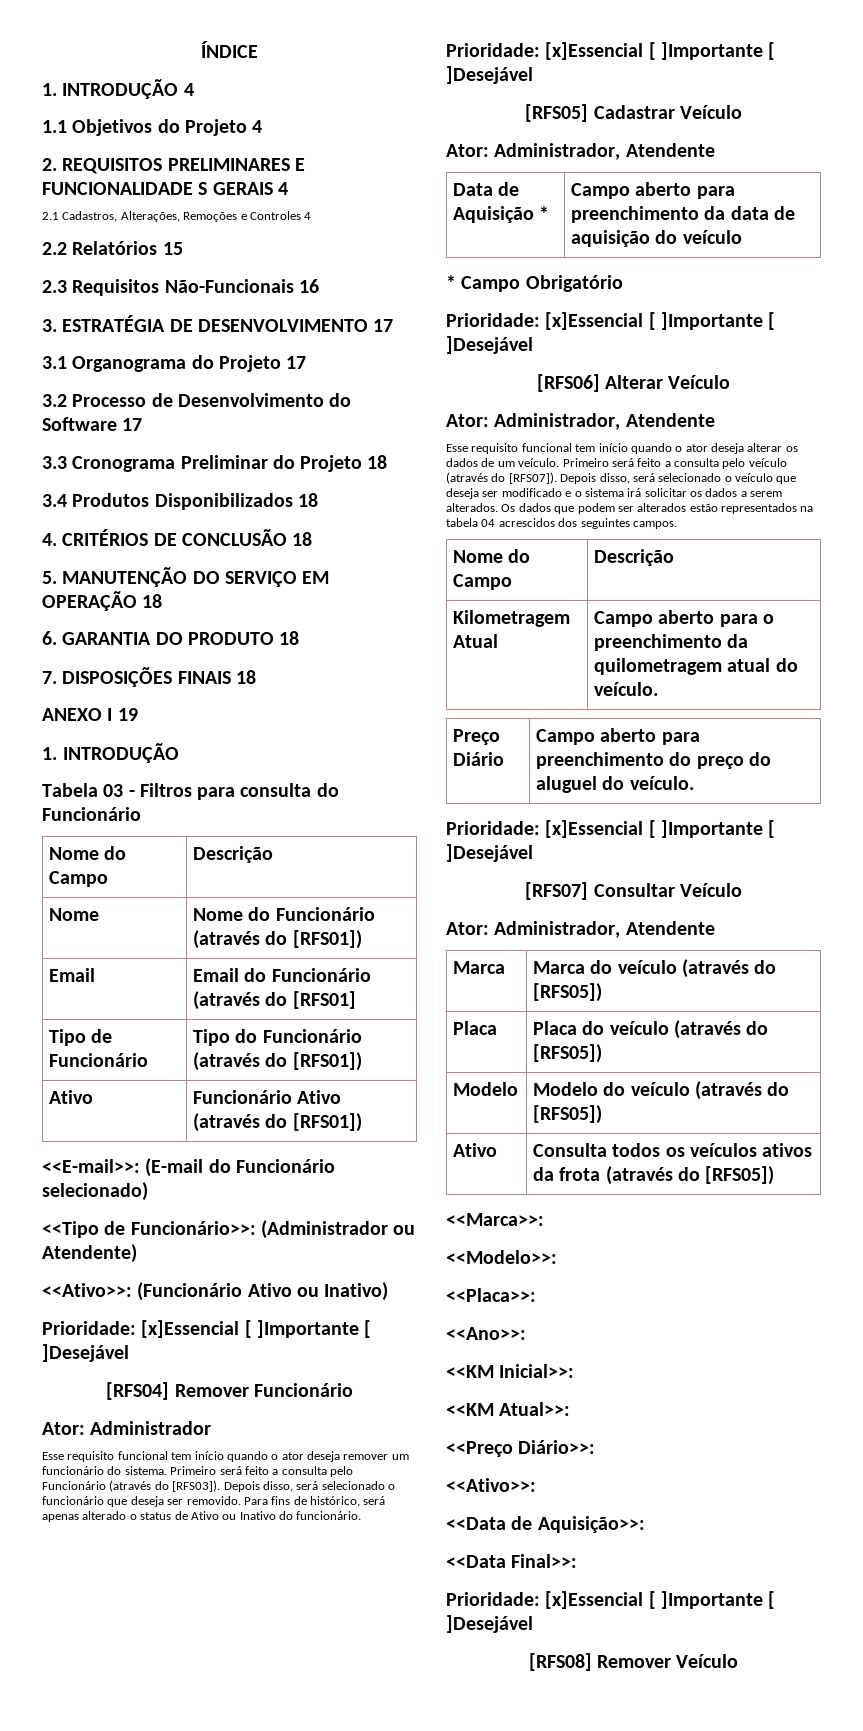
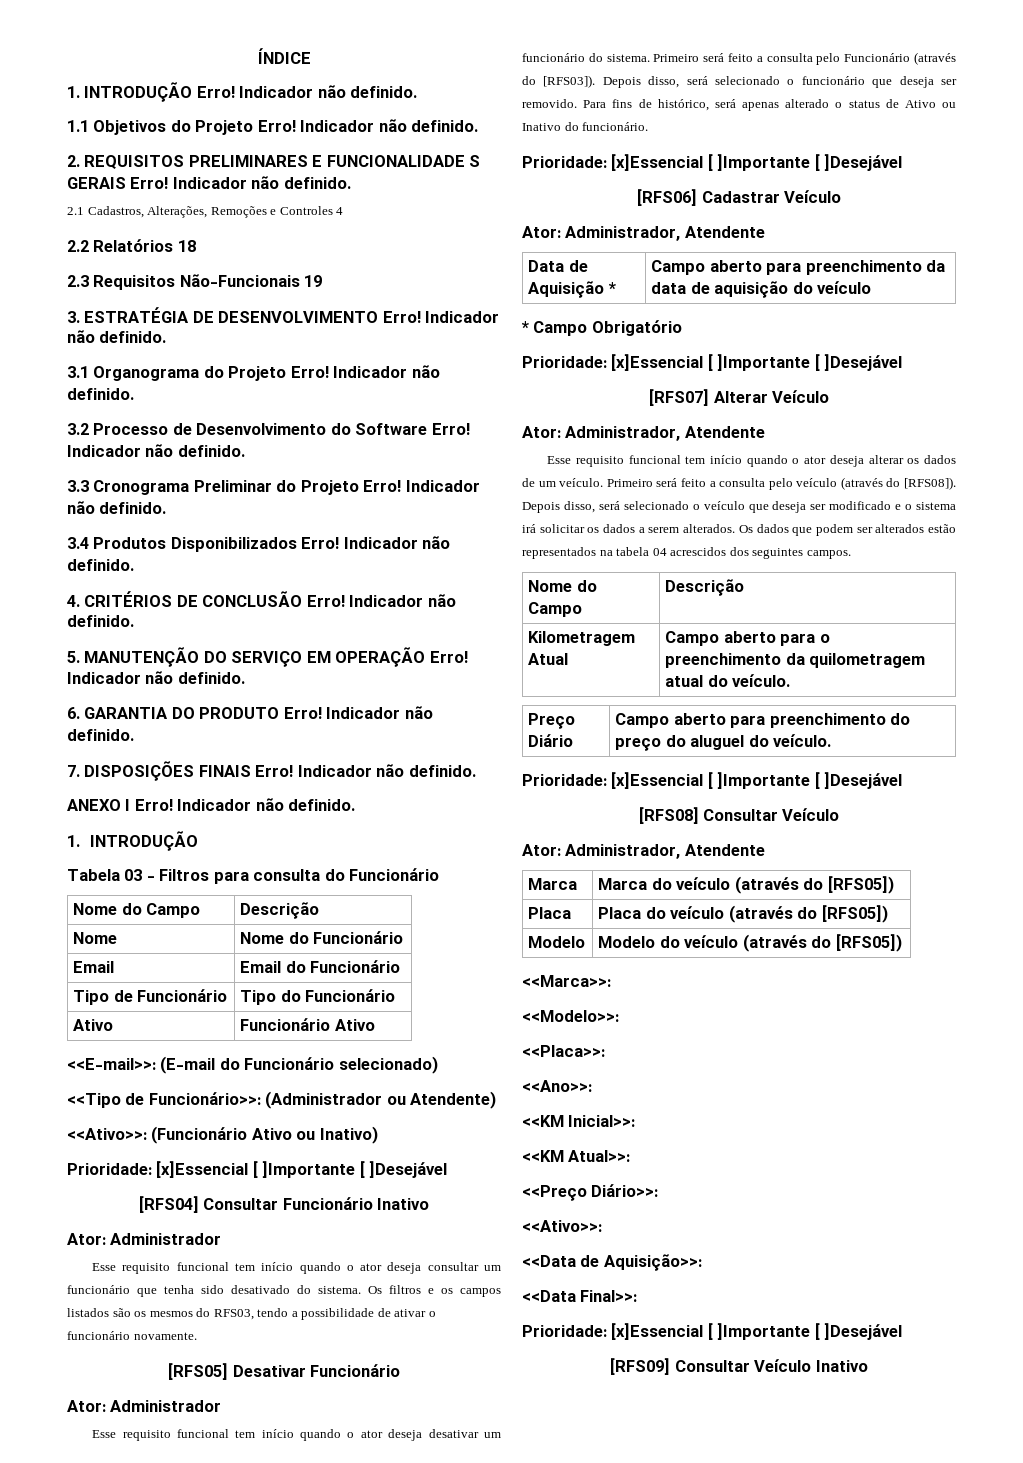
- 1. INTRODUÇÃO 4
+ 1. INTRODUÇÃO Erro! Indicador não definido.
- 1.1 Objetivos do Projeto 4
+ 1.1 Objetivos do Projeto Erro! Indicador não definido.
- 2. REQUISITOS PRELIMINARES E FUNCIONALIDADE S GERAIS 4
+ 2. REQUISITOS PRELIMINARES E FUNCIONALIDADE S GERAIS Erro! Indicador não definido.
- 2.2 Relatórios 15
+ 2.2 Relatórios 18
- 2.3 Requisitos Não-Funcionais 16
+ 2.3 Requisitos Não-Funcionais 19
- 3. ESTRATÉGIA DE DESENVOLVIMENTO 17
+ 3. ESTRATÉGIA DE DESENVOLVIMENTO Erro! Indicador não definido.
- 3.1 Organograma do Projeto 17
+ 3.1 Organograma do Projeto Erro! Indicador não definido.
- 3.2 Processo de Desenvolvimento do Software 17
+ 3.2 Processo de Desenvolvimento do Software Erro! Indicador não definido.
- 3.3 Cronograma Preliminar do Projeto 18
+ 3.3 Cronograma Preliminar do Projeto Erro! Indicador não definido.
- 3.4 Produtos Disponibilizados 18
+ 3.4 Produtos Disponibilizados Erro! Indicador não definido.
- 4. CRITÉRIOS DE CONCLUSÃO 18
+ 4. CRITÉRIOS DE CONCLUSÃO Erro! Indicador não definido.
- 5. MANUTENÇÃO DO SERVIÇO EM OPERAÇÃO 18
+ 5. MANUTENÇÃO DO SERVIÇO EM OPERAÇÃO Erro! Indicador não definido.
- 6. GARANTIA DO PRODUTO 18
+ 6. GARANTIA DO PRODUTO Erro! Indicador não definido.
- 7. DISPOSIÇÕES FINAIS 18
- ANEXO I 19
+ 7. DISPOSIÇÕES FINAIS Erro! Indicador não definido.
+ ANEXO I Erro! Indicador não definido.
- Nome | Nome do Funcionário (através do [RFS01])
+ Nome | Nome do Funcionário
- Email | Email do Funcionário (através do [RFS01]
+ Email | Email do Funcionário
- Tipo de Funcionário | Tipo do Funcionário (através do [RFS01])
+ Tipo de Funcionário | Tipo do Funcionário
- Ativo | Funcionário Ativo (através do [RFS01])
+ Ativo | Funcionário Ativo
- [RFS04] Remover Funcionário
+ [RFS04] Consultar Funcionário Inativo
+ Ator: Administrador
+ Esse requisito funcional tem início quando o ator deseja consultar um funcionário que tenha sido desativado do sistema. Os filtros e os campos listados são os mesmos do RFS03, tendo a possibilidade de ativar o funcionário novamente.
+ [RFS05] Desativar Funcionário
- Esse requisito funcional tem início quando o ator deseja remover um funcionário do sistema.
+ Esse requisito funcional tem início quando o ator deseja desativar um funcionário do sistema.
- [RFS05] Cadastrar Veículo
+ [RFS06] Cadastrar Veículo
- [RFS06] Alterar Veículo
+ [RFS07] Alterar Veículo
- Primeiro será feito a consulta pelo veículo (através do [RFS07]).
+ Primeiro será feito a consulta pelo veículo (através do [RFS08]).
- [RFS07] Consultar Veículo
+ [RFS08] Consultar Veículo
- Ativo | Consulta todos os veículos ativos da frota (através do [RFS05])
- [RFS08] Remover Veículo
+ [RFS09] Consultar Veículo Inativo

